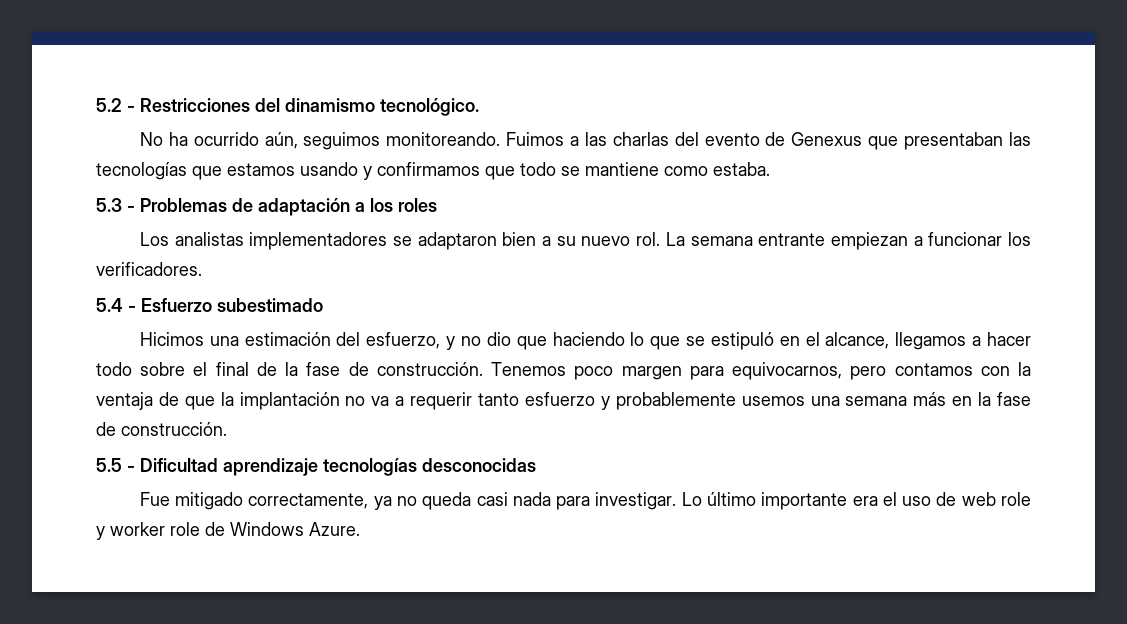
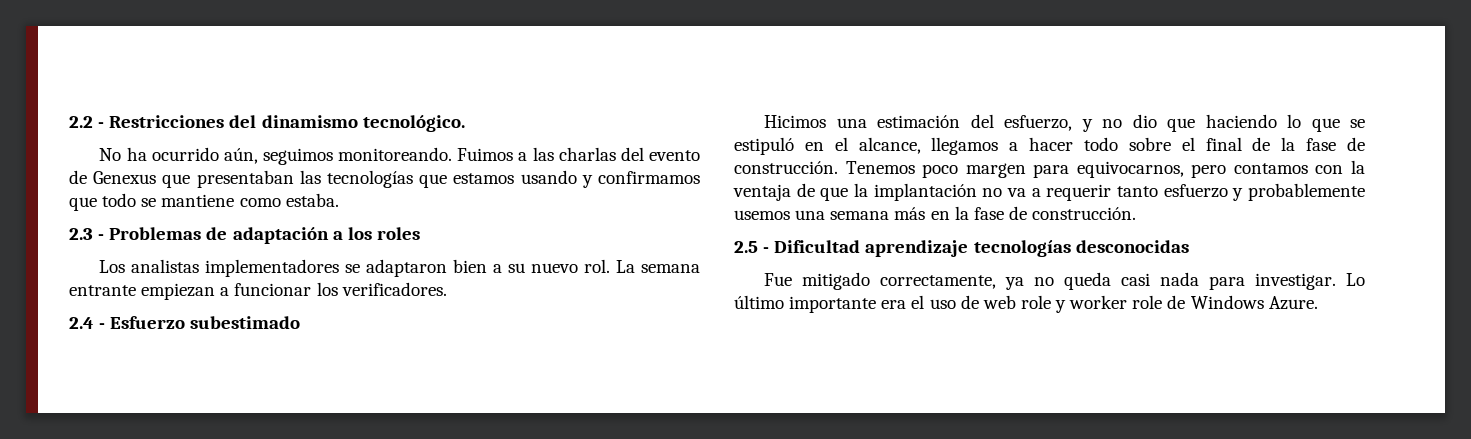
- 5.2 - Restricciones del dinamismo tecnológico.
+ 2.2 - Restricciones del dinamismo tecnológico.
- 5.3 - Problemas de adaptación a los roles
+ 2.3 - Problemas de adaptación a los roles
- 5.4 - Esfuerzo subestimado
+ 2.4 - Esfuerzo subestimado
- 5.5 - Dificultad aprendizaje tecnologías desconocidas
+ 2.5 - Dificultad aprendizaje tecnologías desconocidas

